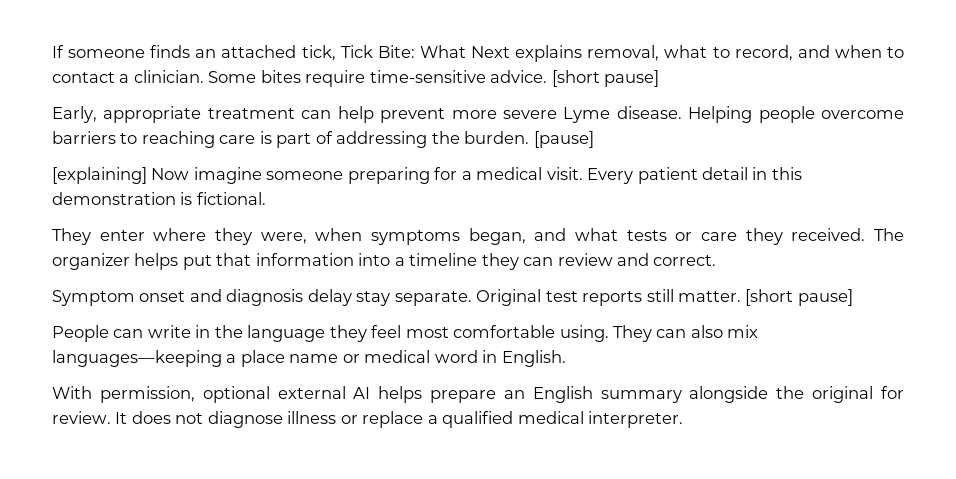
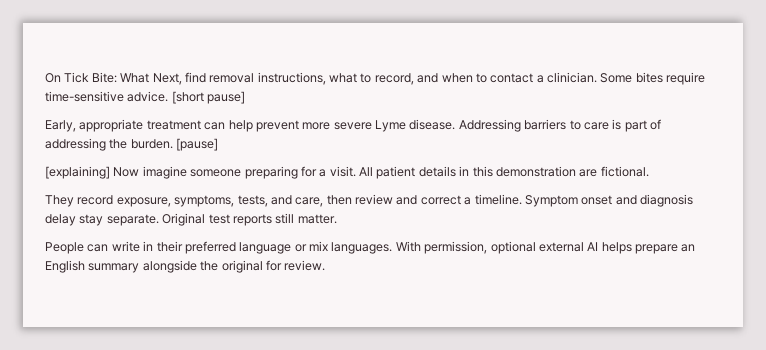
- If someone finds an attached tick, Tick Bite: What Next explains removal, what to record, and when to contact a clinician.
+ On Tick Bite: What Next, find removal instructions, what to record, and when to contact a clinician.
- Helping people overcome barriers to reaching care is part of addressing the burden.
+ Addressing barriers to care is part of addressing the burden.
- [explaining] Now imagine someone preparing for a medical visit. Every patient detail in this demonstration is fictional.
+ [explaining] Now imagine someone preparing for a visit. All patient details in this demonstration are fictional.
- They enter where they were, when symptoms began, and what tests or care they received. The organizer helps put that information into a timeline they can review and correct.
- Symptom onset and diagnosis delay stay separate.
+ They record exposure, symptoms, tests, and care, then review and correct a timeline. Symptom onset and diagnosis delay stay separate.
- Original test reports still matter. [short pause]
+ Original test reports still matter.
- People can write in the language they feel most comfortable using. They can also mix languages—keeping a place name or medical word in English.
- With permission, optional external AI helps prepare an English summary alongside the original for review. It does not diagnose illness or replace a qualified medical interpreter.
+ People can write in their preferred language or mix languages. With permission, optional external AI helps prepare an English summary alongside the original for review.

